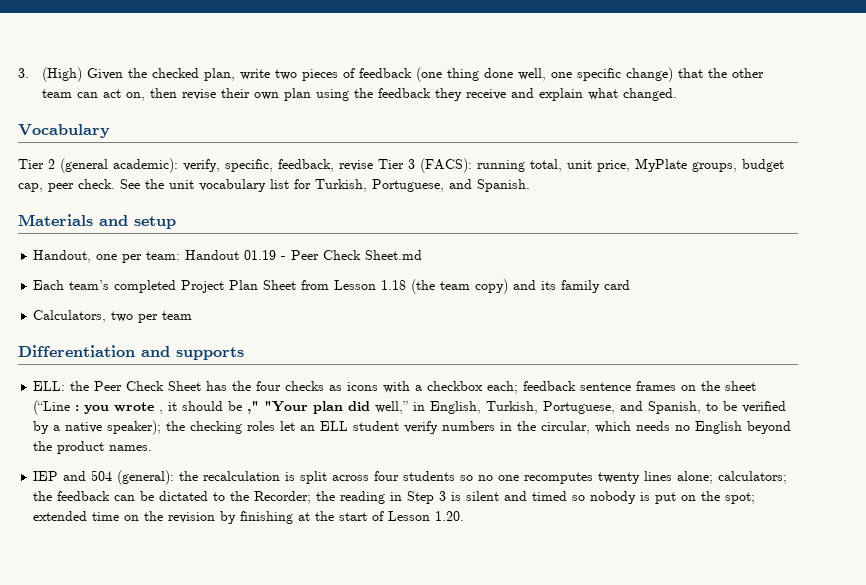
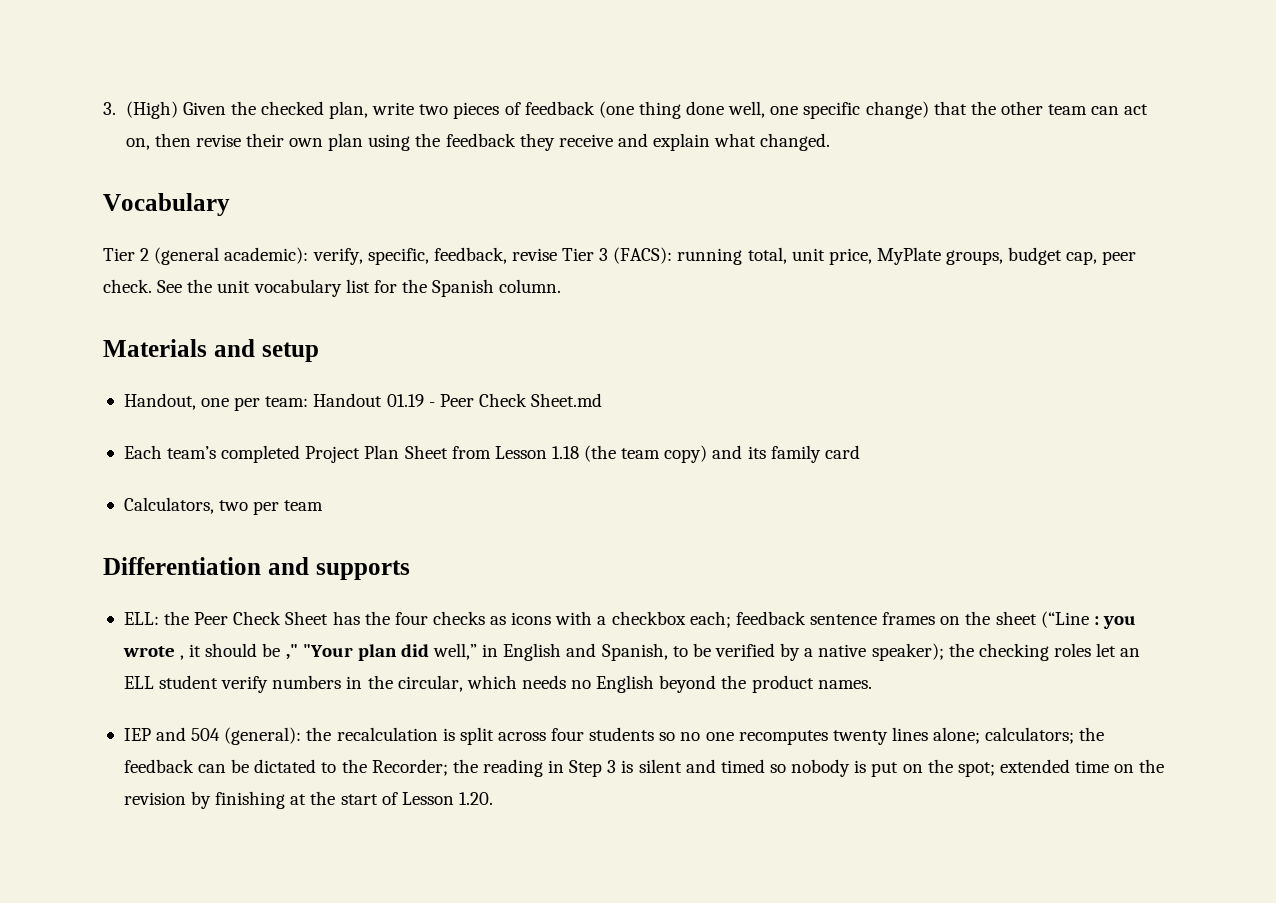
- See the unit vocabulary list for Turkish, Portuguese, and Spanish.
+ See the unit vocabulary list for the Spanish column.
- you wrote , it should be ," "Your plan did well,” in English, Turkish, Portuguese, and Spanish, to be verified by a native speaker);
+ you wrote , it should be ," "Your plan did well,” in English and Spanish, to be verified by a native speaker);

